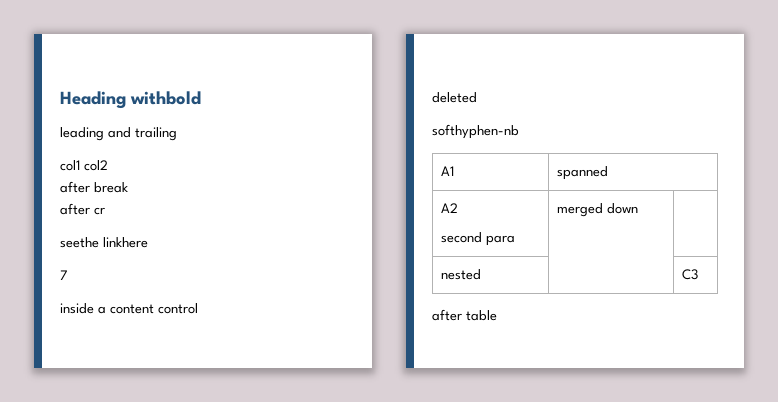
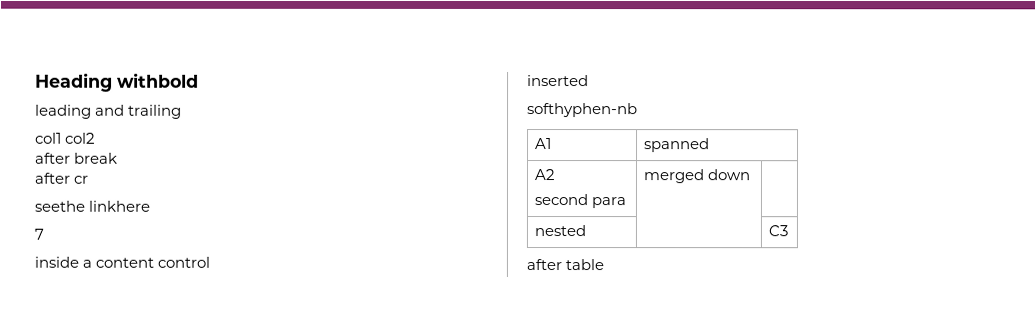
- deleted
+ inserted

